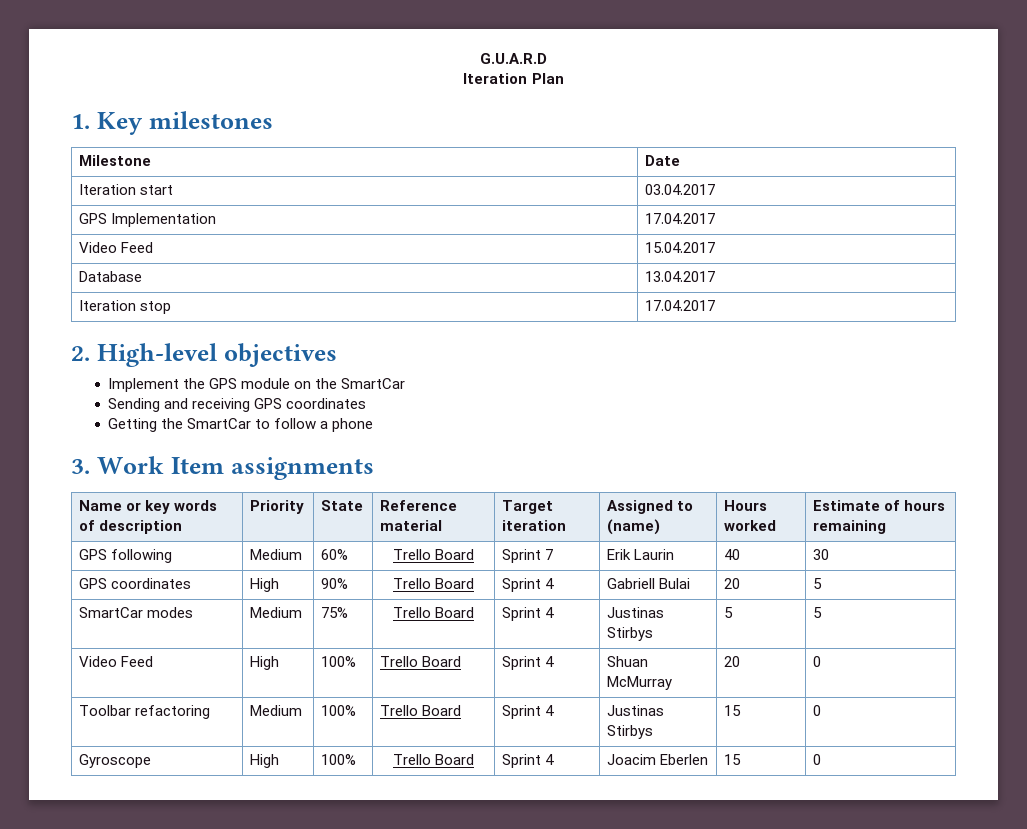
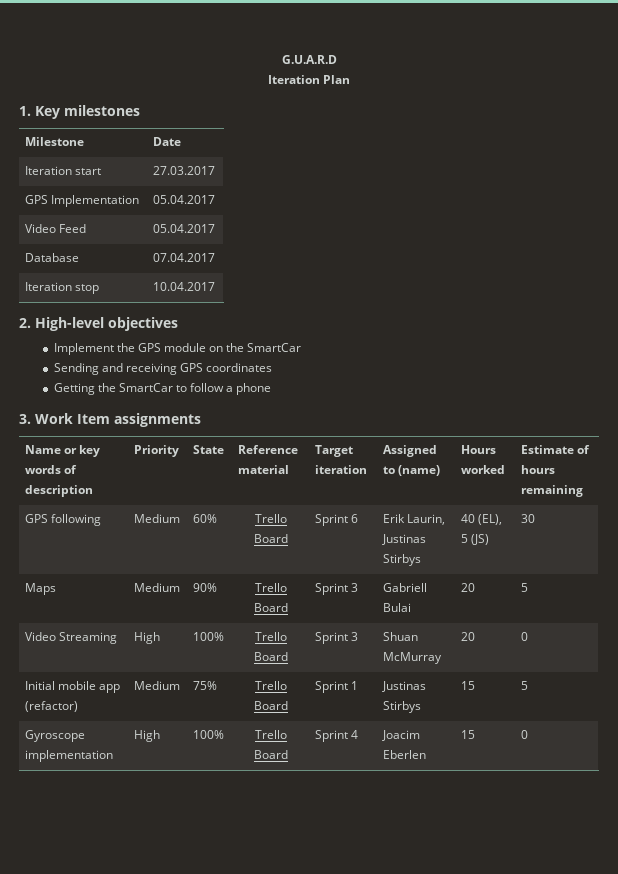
- Iteration start | 03.04.2017
+ Iteration start | 27.03.2017
- GPS Implementation | 17.04.2017
- Video Feed | 15.04.2017
+ GPS Implementation | 05.04.2017
+ Video Feed | 05.04.2017
- Database | 13.04.2017
+ Database | 07.04.2017
- Iteration stop | 17.04.2017
+ Iteration stop | 10.04.2017
- GPS following | Medium | 60% | Trello Board | Sprint 7 | Erik Laurin | 40 | 30
- GPS coordinates | High | 90% | Trello Board | Sprint 4 | Gabriell Bulai | 20 | 5
+ GPS following | Medium | 60% | Trello Board | Sprint 6 | Erik Laurin, Justinas Stirbys | 40 (EL), 5 (JS) | 30
+ Maps | Medium | 90% | Trello Board | Sprint 3 | Gabriell Bulai | 20 | 5
- SmartCar modes | Medium | 75% | Trello Board | Sprint 4 | Justinas Stirbys | 5 | 5
- Video Feed | High | 100% | Trello Board | Sprint 4 | Shuan McMurray | 20 | 0
- Toolbar refactoring | Medium | 100% | Trello Board | Sprint 4 | Justinas Stirbys | 15 | 0
+ Video Streaming | High | 100% | Trello Board | Sprint 3 | Shuan McMurray | 20 | 0
+ Initial mobile app (refactor) | Medium | 75% | Trello Board | Sprint 1 | Justinas Stirbys | 15 | 5
- Gyroscope | High | 100% | Trello Board | Sprint 4 | Joacim Eberlen | 15 | 0
+ Gyroscope implementation | High | 100% | Trello Board | Sprint 4 | Joacim Eberlen | 15 | 0

